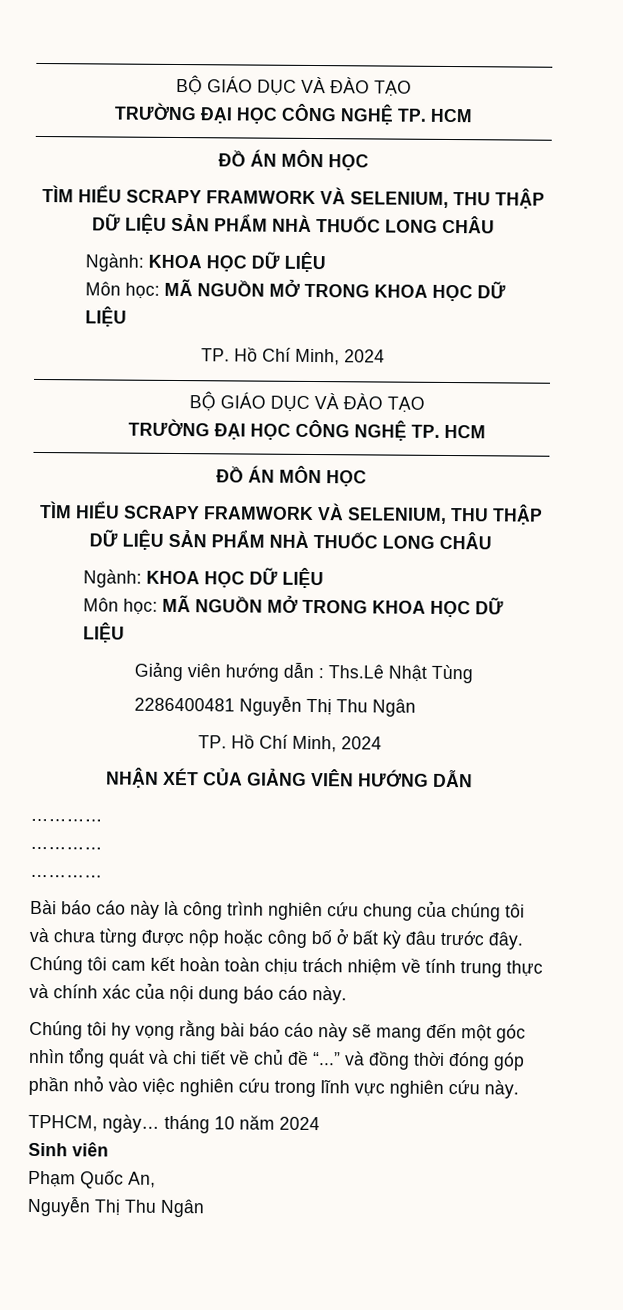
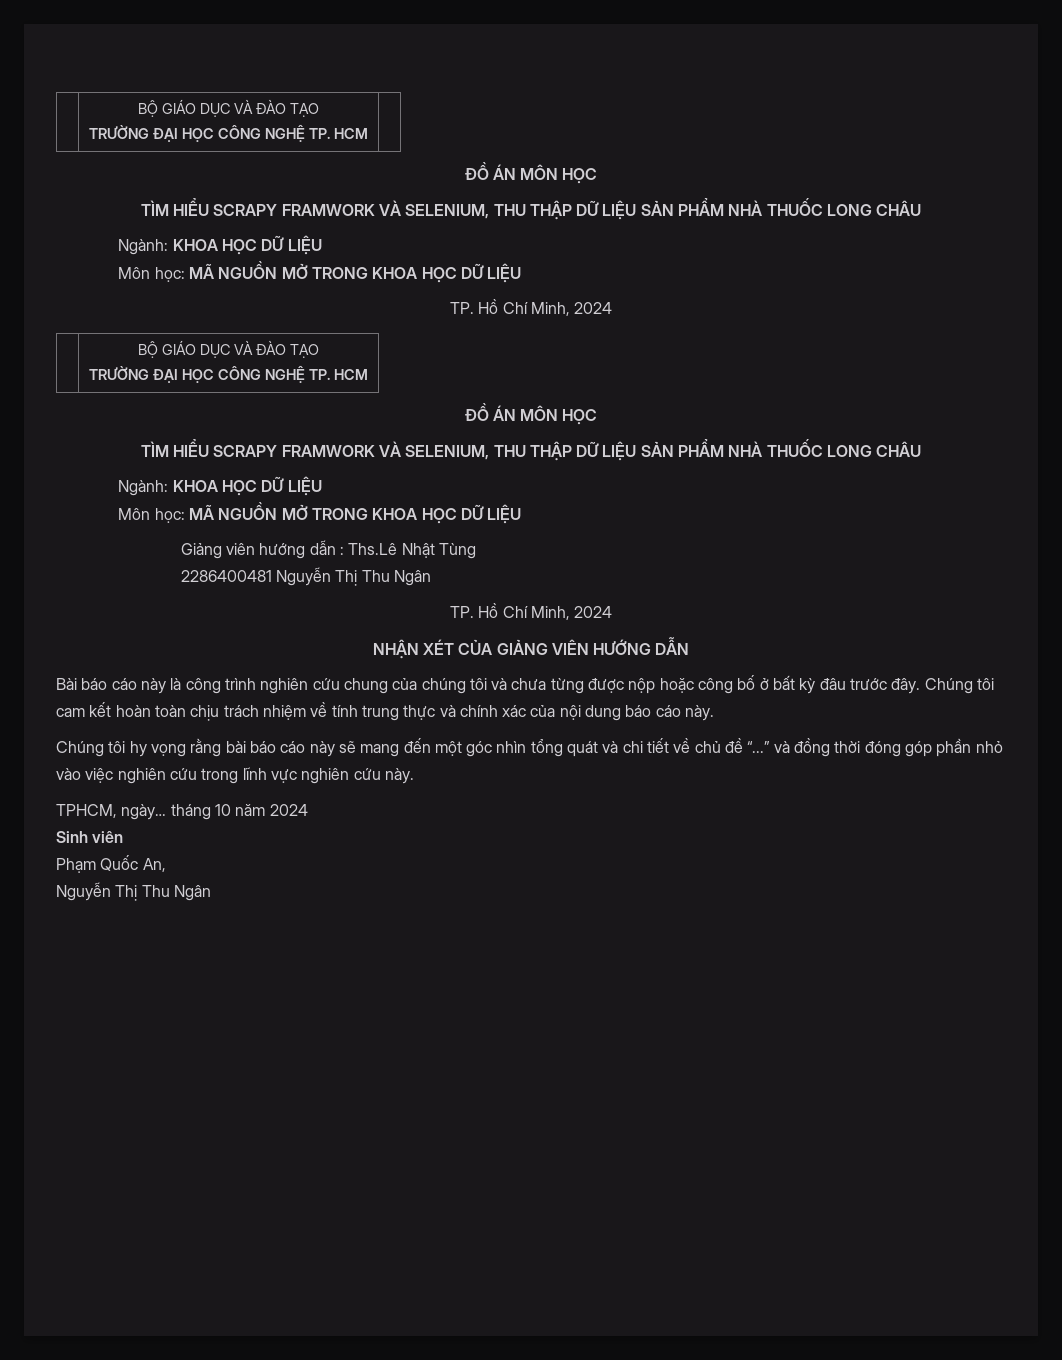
  NHẬN XÉT CỦA GIẢNG VIÊN HƯỚNG DẪN
- …………
- …………
- …………

